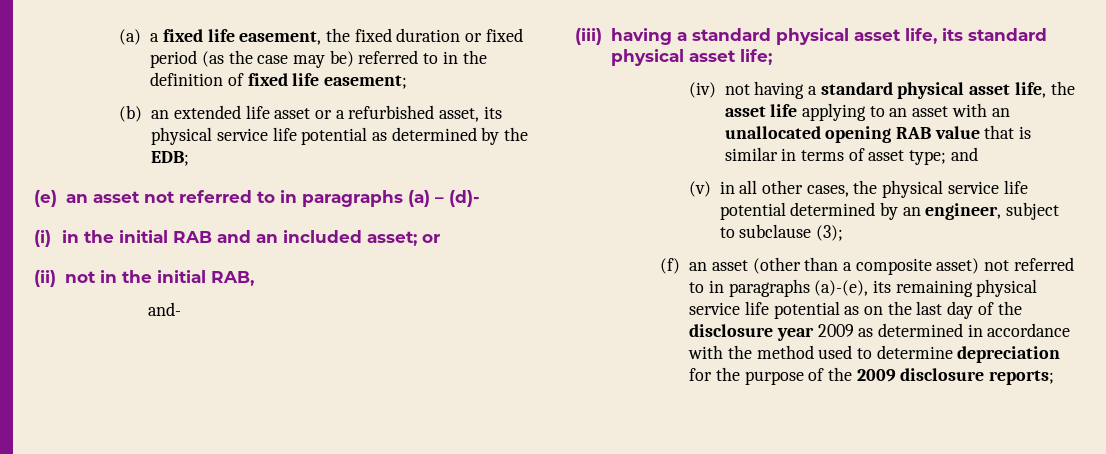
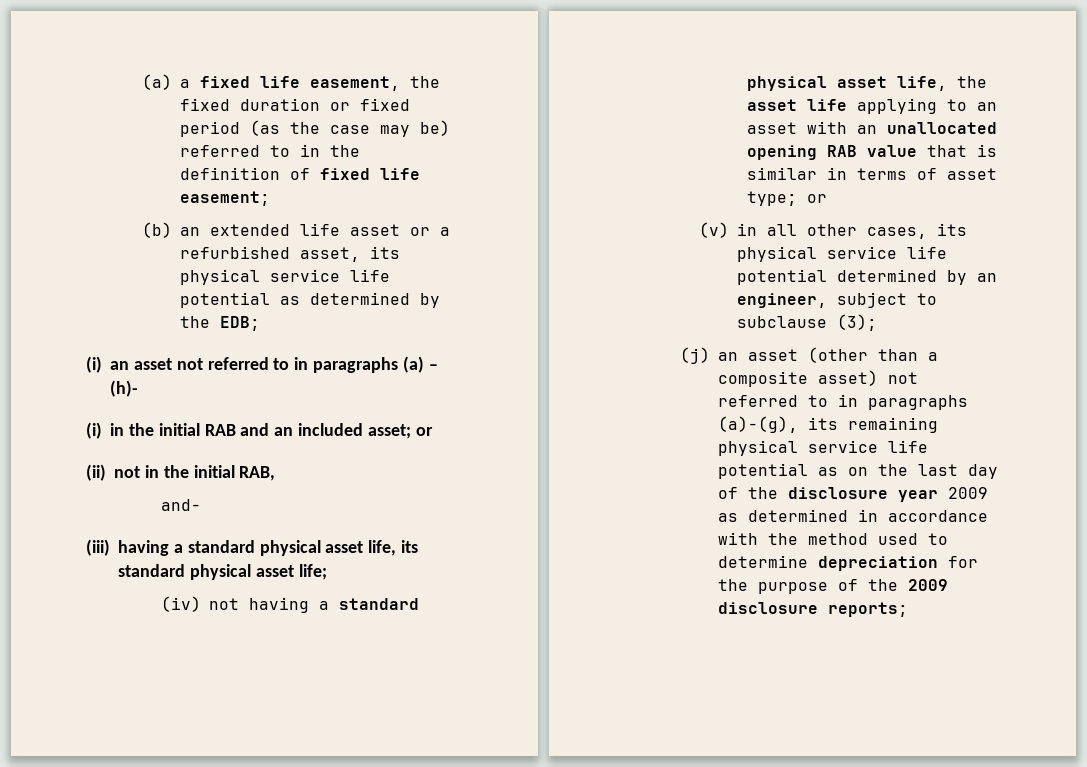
- (e) an asset not referred to in paragraphs (a) – (d)-
+ (i) an asset not referred to in paragraphs (a) – (h)-
- (iv) not having a standard physical asset life, the asset life applying to an asset with an unallocated opening RAB value that is similar in terms of asset type; and
+ (iv) not having a standard physical asset life, the asset life applying to an asset with an unallocated opening RAB value that is similar in terms of asset type; or
- (v) in all other cases, the physical service life potential determined by an engineer, subject to subclause (3);
+ (v) in all other cases, its physical service life potential determined by an engineer, subject to subclause (3);
- (f) an asset (other than a composite asset) not referred to in paragraphs (a)-(e), its remaining physical service life potential as on the last day of the disclosure year 2009 as determined in accordance with the method used to determine depreciation for the purpose of the 2009 disclosure reports;
+ (j) an asset (other than a composite asset) not referred to in paragraphs (a)-(g), its remaining physical service life potential as on the last day of the disclosure year 2009 as determined in accordance with the method used to determine depreciation for the purpose of the 2009 disclosure reports;

